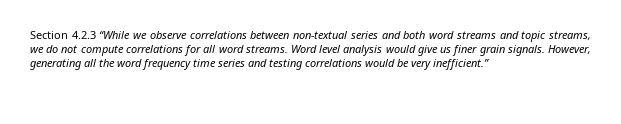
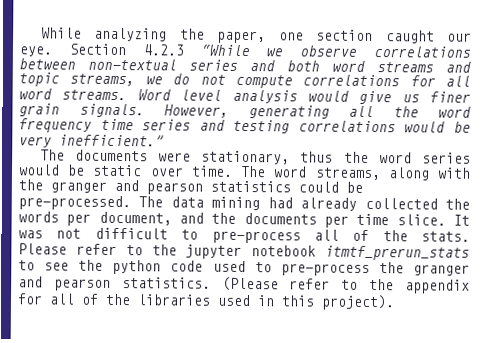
+ While analyzing the paper, one section caught our eye.
+ The documents were stationary, thus the word series would be static over time. The word streams, along with the granger and pearson statistics could be pre-processed. The data mining had already collected the words per document, and the documents per time slice. It was not difficult to pre-process all of the stats. Please refer to the jupyter notebook itmtf_prerun_stats to see the python code used to pre-process the granger and pearson statistics. (Please refer to the appendix for all of the libraries used in this project).

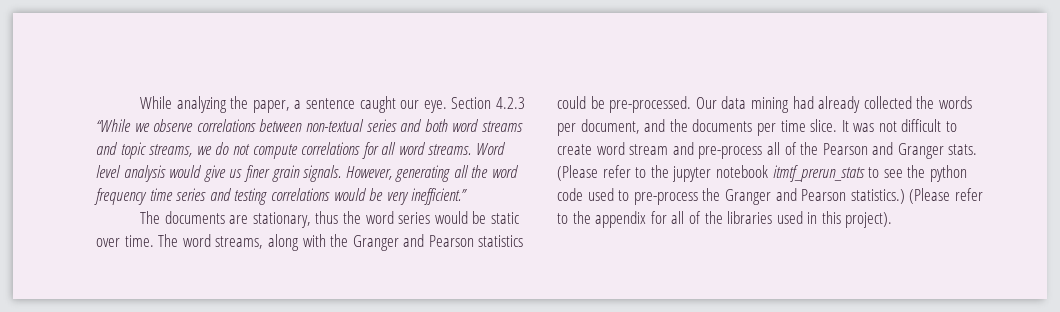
- While analyzing the paper, one section caught our eye.
+ While analyzing the paper, a sentence caught our eye.
- The documents were stationary, thus the word series would be static over time.
+ The documents are stationary, thus the word series would be static over time.
- The word streams, along with the granger and pearson statistics could be pre-processed.
+ The word streams, along with the Granger and Pearson statistics could be pre-processed.
- The data mining had already collected the words per document, and the documents per time slice.
+ Our data mining had already collected the words per document, and the documents per time slice.
- It was not difficult to pre-process all of the stats. Please refer to the jupyter notebook itmtf_prerun_stats to see the python code used to pre-process the granger and pearson statistics.
+ It was not difficult to create word stream and pre-process all of the Pearson and Granger stats. (Please refer to the jupyter notebook itmtf_prerun_stats to see the python code used to pre-process the Granger and Pearson statistics.)

